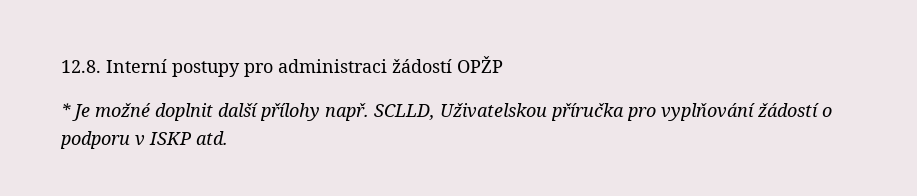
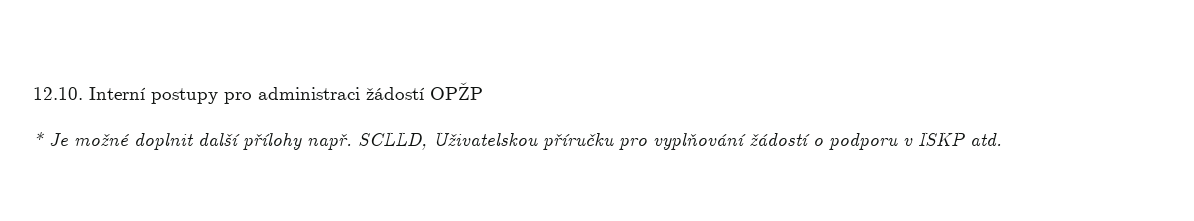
- 12.8. Interní postupy pro administraci žádostí OPŽP
+ 12.10. Interní postupy pro administraci žádostí OPŽP
- SCLLD, Uživatelskou příručka pro vyplňování žádostí o podporu v ISKP atd.
+ SCLLD, Uživatelskou příručku pro vyplňování žádostí o podporu v ISKP atd.

